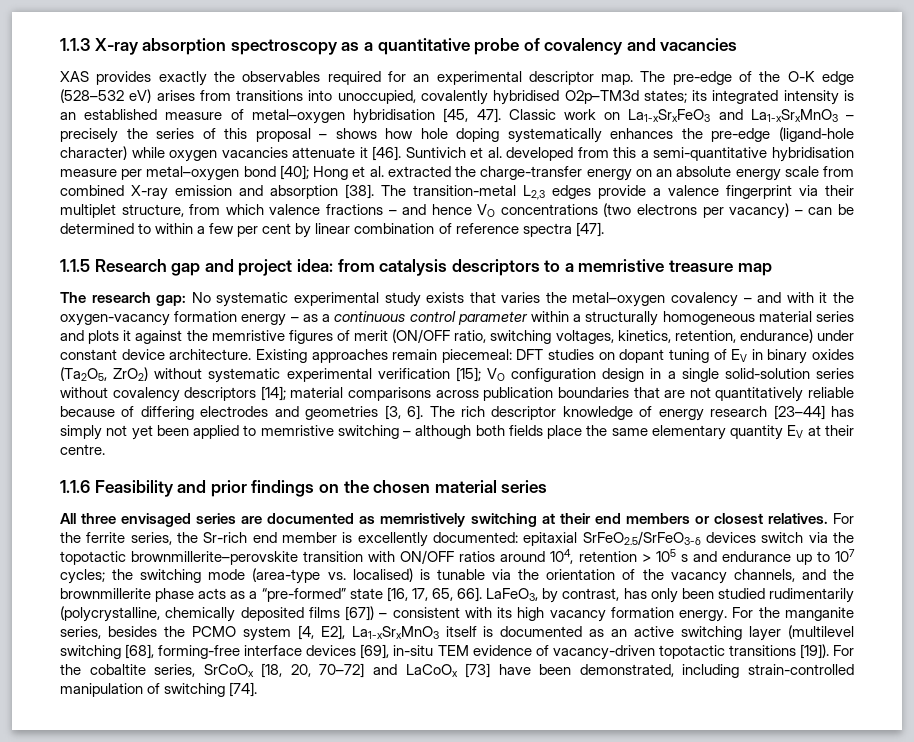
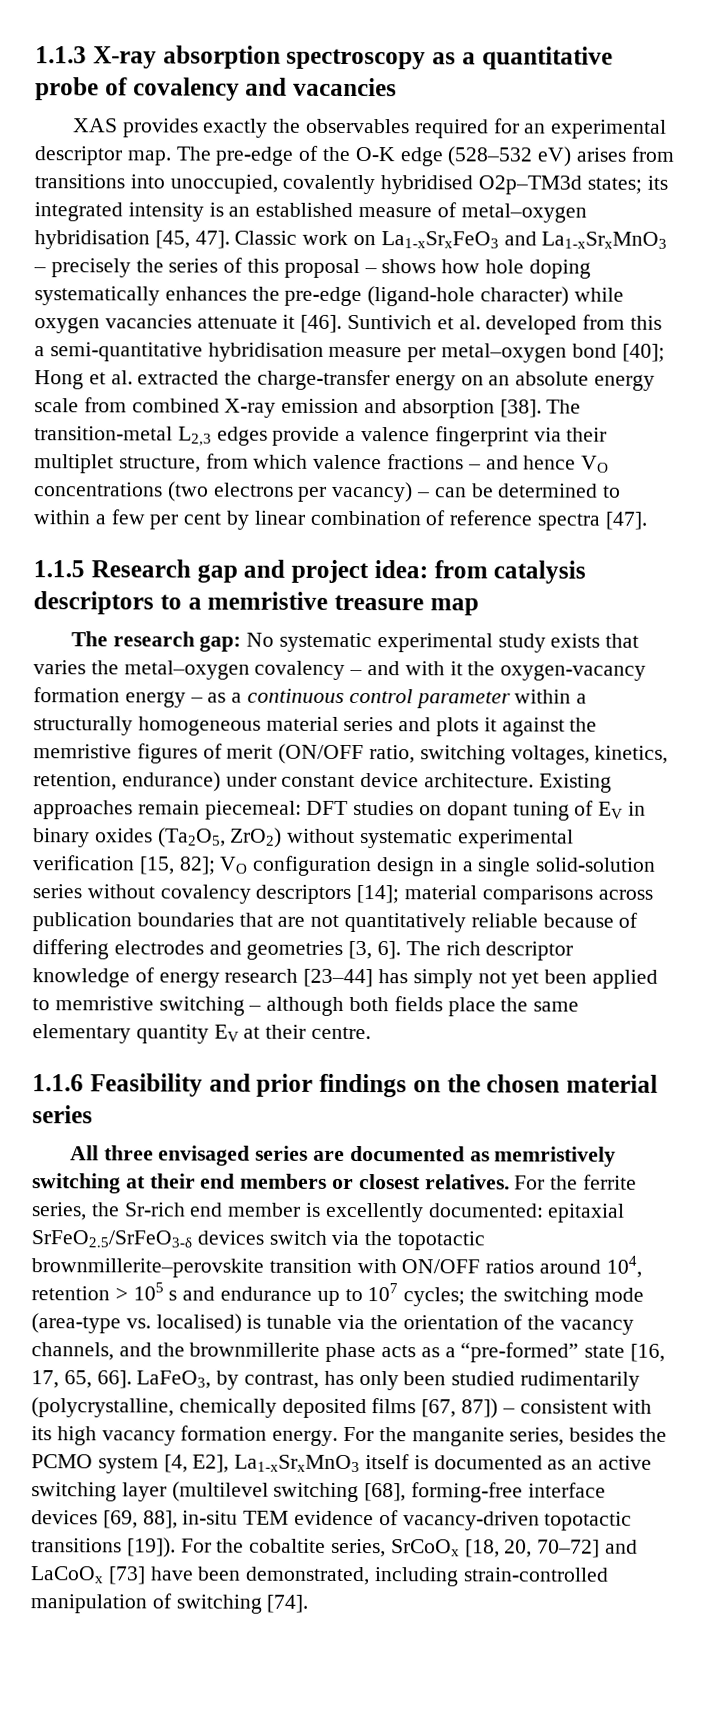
- Existing approaches remain piecemeal: DFT studies on dopant tuning of EV in binary oxides (Ta2O5, ZrO2) without systematic experimental verification [15]; VO configuration design in a single solid-solution series without covalency descriptors [14]; material comparisons across publication boundaries that are not quantitatively reliable because of differing electrodes and geometries [3, 6].
+ Existing approaches remain piecemeal: DFT studies on dopant tuning of EV in binary oxides (Ta2O5, ZrO2) without systematic experimental verification [15, 82]; VO configuration design in a single solid-solution series without covalency descriptors [14]; material comparisons across publication boundaries that are not quantitatively reliable because of differing electrodes and geometries [3, 6].
- LaFeO3, by contrast, has only been studied rudimentarily (polycrystalline, chemically deposited films [67]) – consistent with its high vacancy formation energy.
+ LaFeO3, by contrast, has only been studied rudimentarily (polycrystalline, chemically deposited films [67, 87]) – consistent with its high vacancy formation energy.
- For the manganite series, besides the PCMO system [4, E2], La1-xSrxMnO3 itself is documented as an active switching layer (multilevel switching [68], forming-free interface devices [69], in-situ TEM evidence of vacancy-driven topotactic transitions [19]).
+ For the manganite series, besides the PCMO system [4, E2], La1-xSrxMnO3 itself is documented as an active switching layer (multilevel switching [68], forming-free interface devices [69, 88], in-situ TEM evidence of vacancy-driven topotactic transitions [19]).

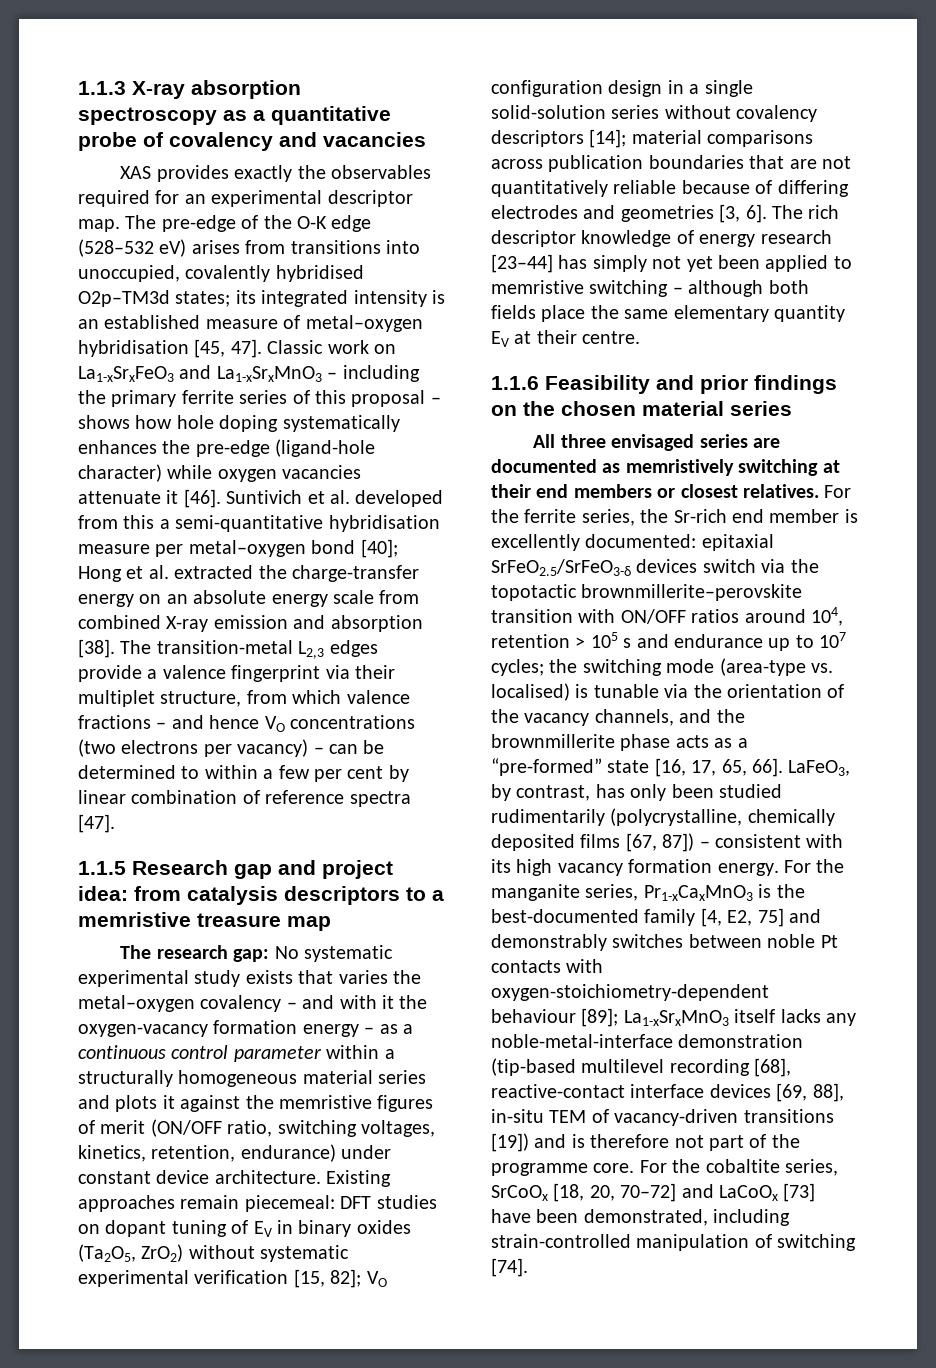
- Classic work on La1-xSrxFeO3 and La1-xSrxMnO3 – precisely the series of this proposal – shows how hole doping systematically enhances the pre-edge (ligand-hole character) while oxygen vacancies attenuate it [46].
+ Classic work on La1-xSrxFeO3 and La1-xSrxMnO3 – including the primary ferrite series of this proposal – shows how hole doping systematically enhances the pre-edge (ligand-hole character) while oxygen vacancies attenuate it [46].
- For the manganite series, besides the PCMO system [4, E2], La1-xSrxMnO3 itself is documented as an active switching layer (multilevel switching [68], forming-free interface devices [69, 88], in-situ TEM evidence of vacancy-driven topotactic transitions [19]).
+ For the manganite series, Pr1-xCaxMnO3 is the best-documented family [4, E2, 75] and demonstrably switches between noble Pt contacts with oxygen-stoichiometry-dependent behaviour [89]; La1-xSrxMnO3 itself lacks any noble-metal-interface demonstration (tip-based multilevel recording [68], reactive-contact interface devices [69, 88], in-situ TEM of vacancy-driven transitions [19]) and is therefore not part of the programme core.

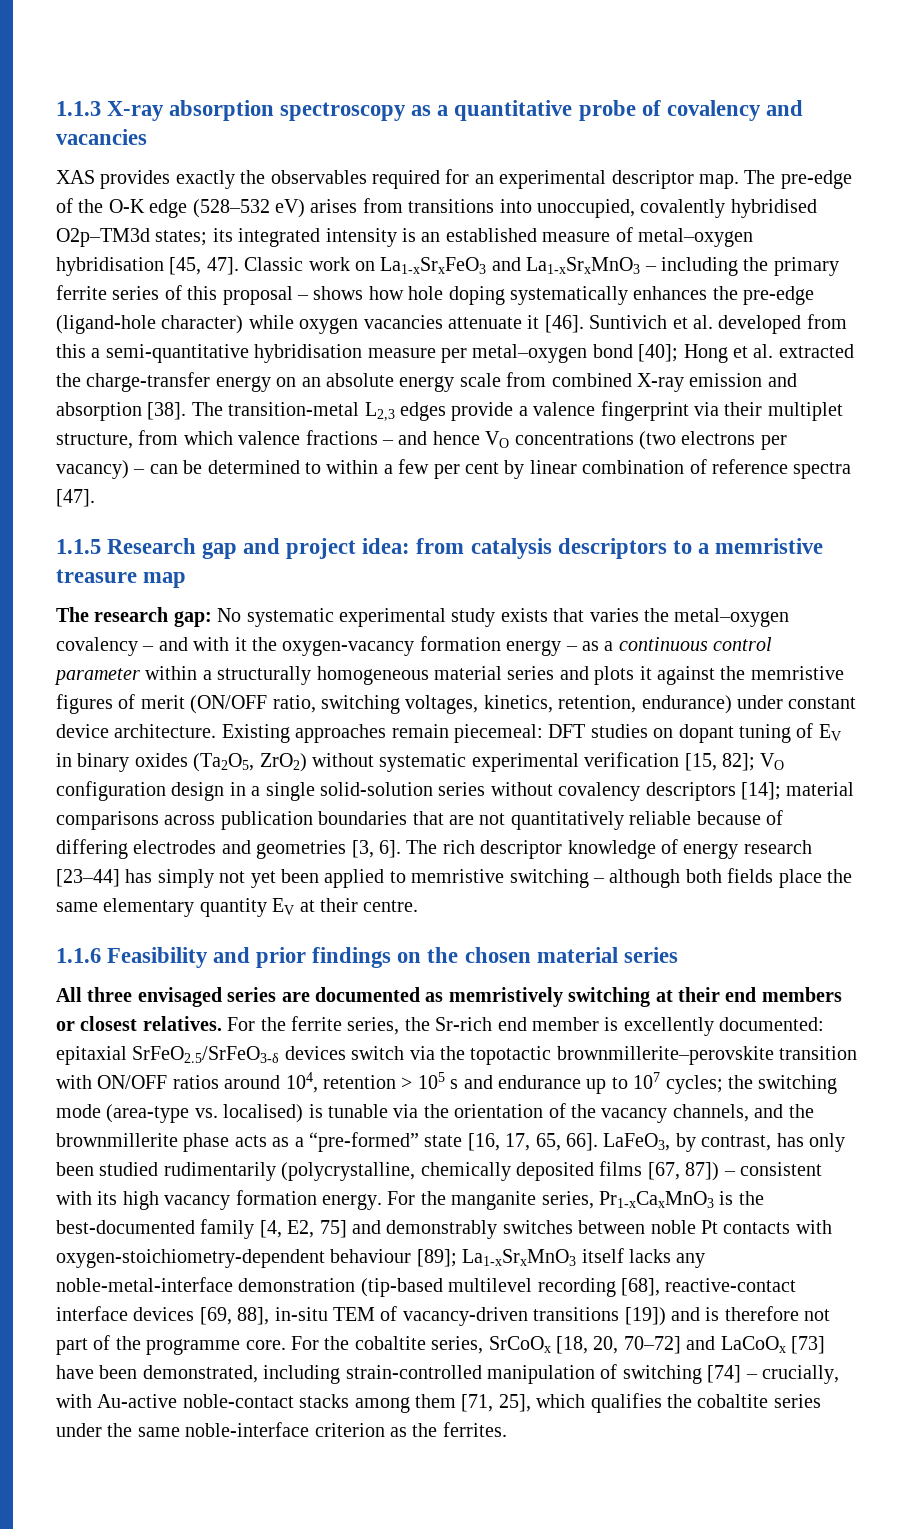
- For the cobaltite series, SrCoOx [18, 20, 70–72] and LaCoOx [73] have been demonstrated, including strain-controlled manipulation of switching [74].
+ For the cobaltite series, SrCoOx [18, 20, 70–72] and LaCoOx [73] have been demonstrated, including strain-controlled manipulation of switching [74] – crucially, with Au-active noble-contact stacks among them [71, 25], which qualifies the cobaltite series under the same noble-interface criterion as the ferrites.

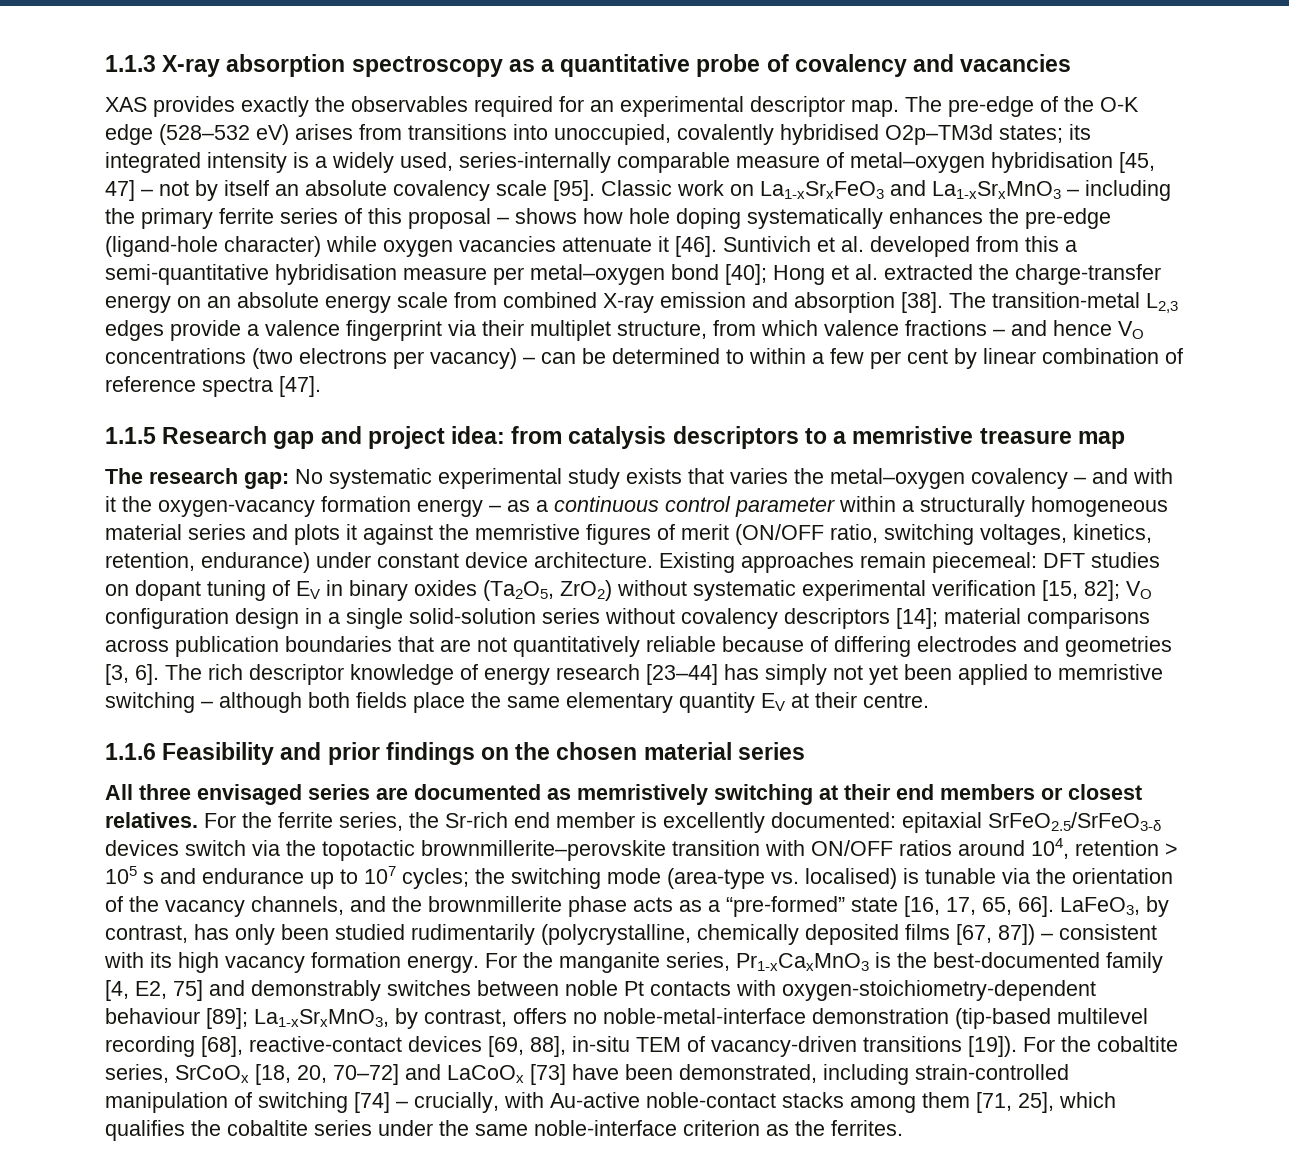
- The pre-edge of the O-K edge (528–532 eV) arises from transitions into unoccupied, covalently hybridised O2p–TM3d states; its integrated intensity is an established measure of metal–oxygen hybridisation [45, 47].
+ The pre-edge of the O-K edge (528–532 eV) arises from transitions into unoccupied, covalently hybridised O2p–TM3d states; its integrated intensity is a widely used, series-internally comparable measure of metal–oxygen hybridisation [45, 47] – not by itself an absolute covalency scale [95].
- For the manganite series, Pr1-xCaxMnO3 is the best-documented family [4, E2, 75] and demonstrably switches between noble Pt contacts with oxygen-stoichiometry-dependent behaviour [89]; La1-xSrxMnO3 itself lacks any noble-metal-interface demonstration (tip-based multilevel recording [68], reactive-contact interface devices [69, 88], in-situ TEM of vacancy-driven transitions [19]) and is therefore not part of the programme core.
+ For the manganite series, Pr1-xCaxMnO3 is the best-documented family [4, E2, 75] and demonstrably switches between noble Pt contacts with oxygen-stoichiometry-dependent behaviour [89]; La1-xSrxMnO3, by contrast, offers no noble-metal-interface demonstration (tip-based multilevel recording [68], reactive-contact devices [69, 88], in-situ TEM of vacancy-driven transitions [19]).

